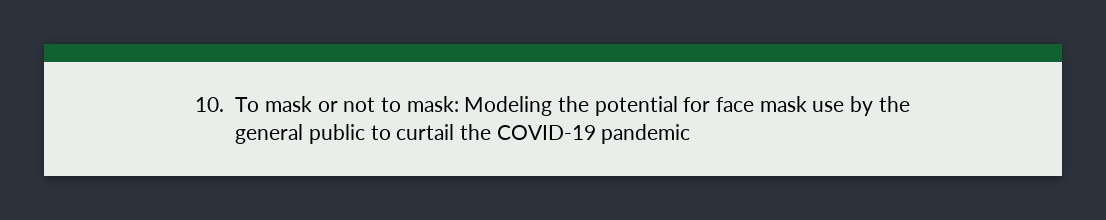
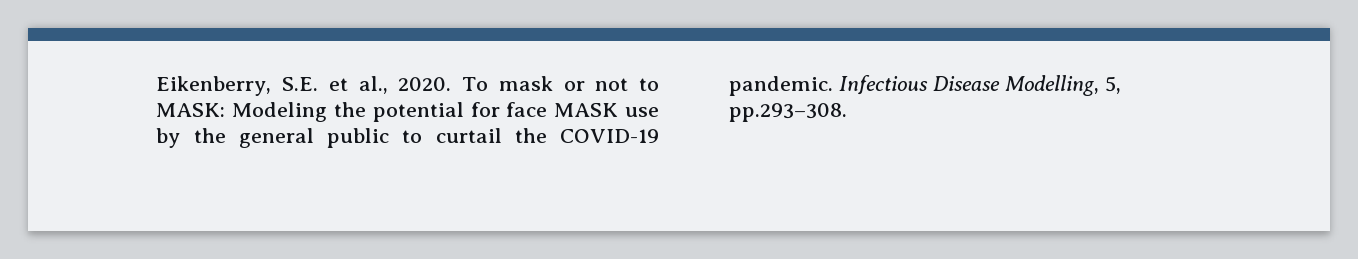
- 10. To mask or not to mask: Modeling the potential for face mask use by the general public to curtail the COVID-19 pandemic
+ Eikenberry, S.E. et al., 2020. To mask or not to MASK: Modeling the potential for face MASK use by the general public to curtail the COVID-19 pandemic. Infectious Disease Modelling, 5, pp.293–308.

